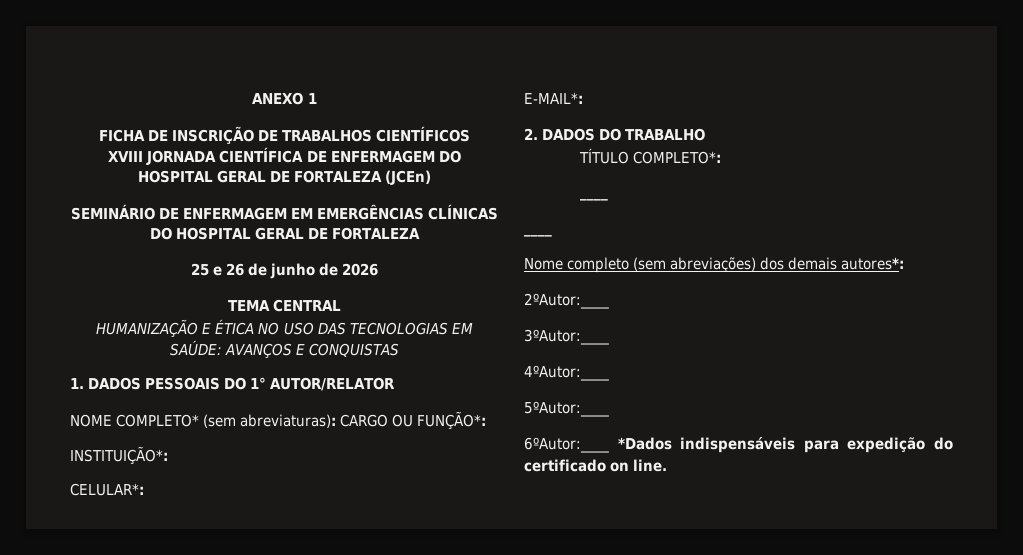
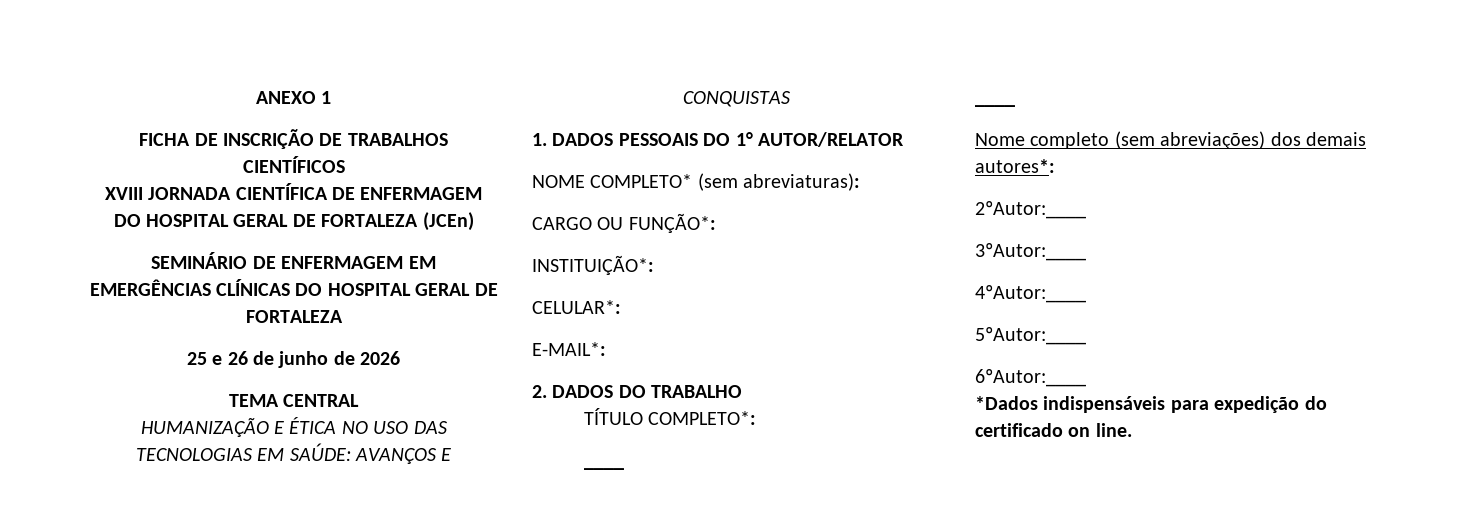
- NOME COMPLETO* (sem abreviaturas): CARGO OU FUNÇÃO*:
+ NOME COMPLETO* (sem abreviaturas):
+ CARGO OU FUNÇÃO*:
- 6ºAutor:____ *Dados indispensáveis para expedição do certificado on line.
+ 6ºAutor:____
+ *Dados indispensáveis para expedição do certificado on line.

